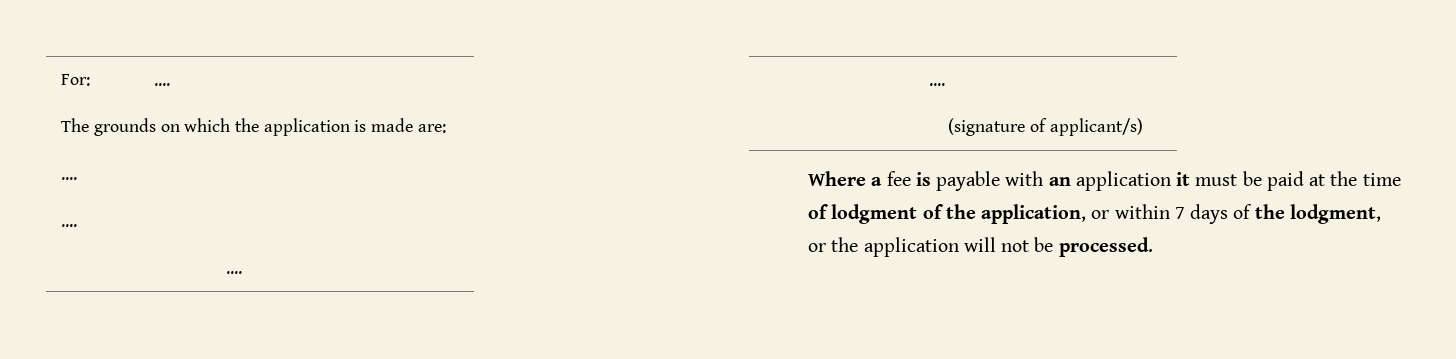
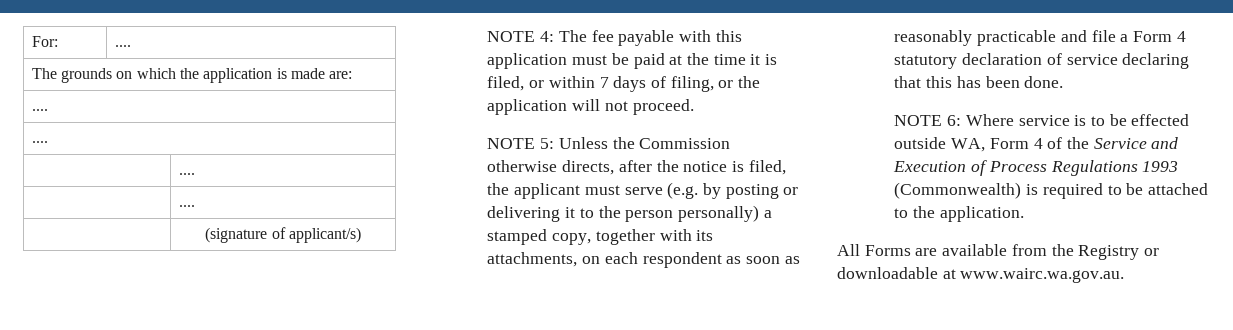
- Where a fee is payable with an application it must be paid at the time of lodgment of the application, or within 7 days of the lodgment, or the application will not be processed.
+ NOTE 4: The fee payable with this application must be paid at the time it is filed, or within 7 days of filing, or the application will not proceed.
+ NOTE 5: Unless the Commission otherwise directs, after the notice is filed, the applicant must serve (e.g. by posting or delivering it to the person personally) a stamped copy, together with its attachments, on each respondent as soon as reasonably practicable and file a Form 4 statutory declaration of service declaring that this has been done.
+ NOTE 6: Where service is to be effected outside WA, Form 4 of the Service and Execution of Process Regulations 1993 (Commonwealth) is required to be attached to the application.
+ All Forms are available from the Registry or downloadable at www.wairc.wa.gov.au.

